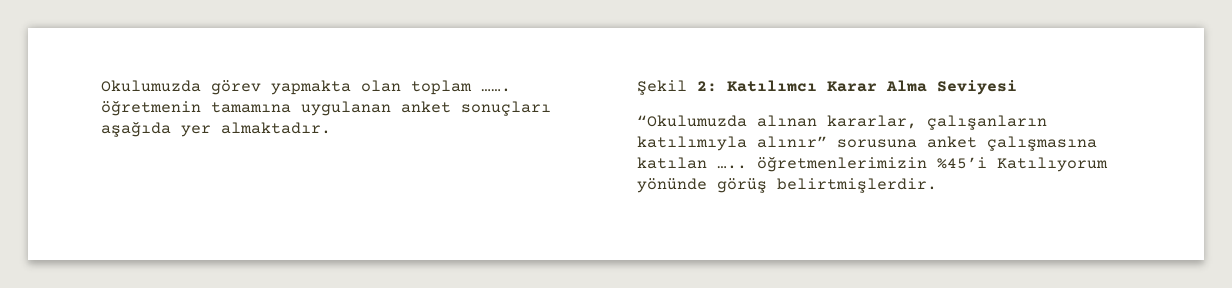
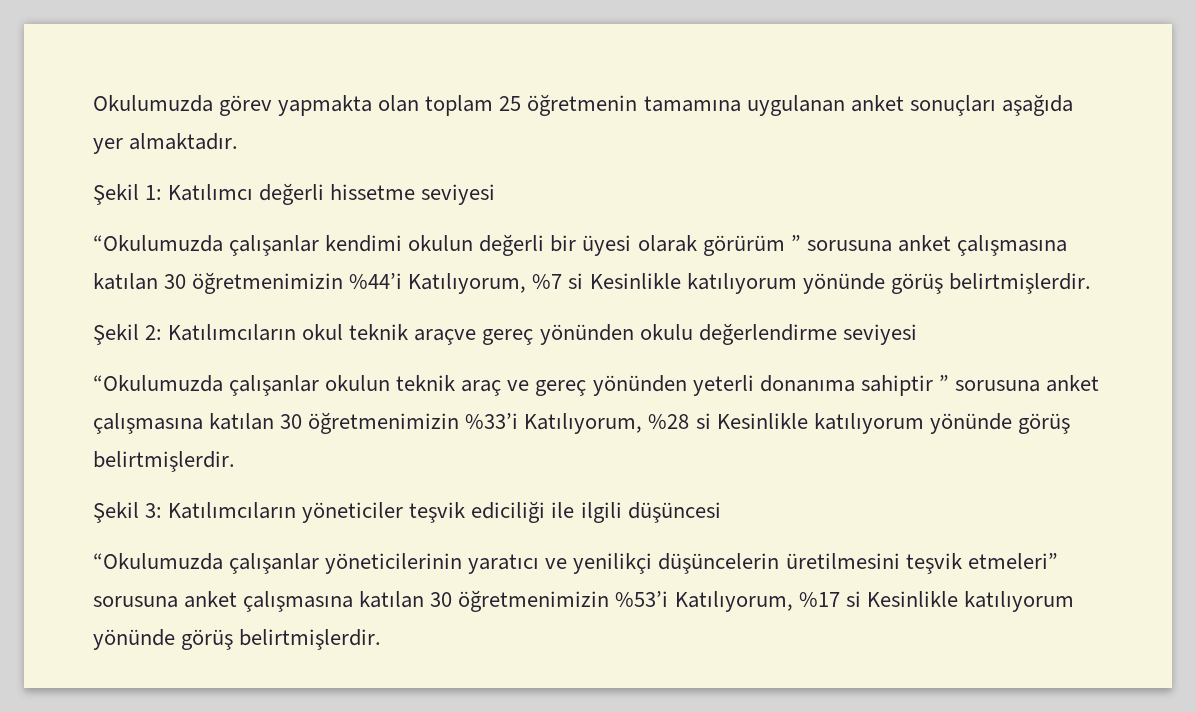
- Okulumuzda görev yapmakta olan toplam ……. öğretmenin tamamına uygulanan anket sonuçları aşağıda yer almaktadır.
+ Okulumuzda görev yapmakta olan toplam 25 öğretmenin tamamına uygulanan anket sonuçları aşağıda yer almaktadır.
- Şekil 2: Katılımcı Karar Alma Seviyesi
- “Okulumuzda alınan kararlar, çalışanların katılımıyla alınır” sorusuna anket çalışmasına katılan ….. öğretmenlerimizin %45’i Katılıyorum yönünde görüş belirtmişlerdir.
+ Şekil 1: Katılımcı değerli hissetme seviyesi
+ “Okulumuzda çalışanlar kendimi okulun değerli bir üyesi olarak görürüm ” sorusuna anket çalışmasına katılan 30 öğretmenimizin %44’i Katılıyorum, %7 si Kesinlikle katılıyorum yönünde görüş belirtmişlerdir.
+ Şekil 2: Katılımcıların okul teknik araçve gereç yönünden okulu değerlendirme seviyesi
+ “Okulumuzda çalışanlar okulun teknik araç ve gereç yönünden yeterli donanıma sahiptir ” sorusuna anket çalışmasına katılan 30 öğretmenimizin %33’i Katılıyorum, %28 si Kesinlikle katılıyorum yönünde görüş belirtmişlerdir.
+ Şekil 3: Katılımcıların yöneticiler teşvik ediciliği ile ilgili düşüncesi
+ “Okulumuzda çalışanlar yöneticilerinin yaratıcı ve yenilikçi düşüncelerin üretilmesini teşvik etmeleri” sorusuna anket çalışmasına katılan 30 öğretmenimizin %53’i Katılıyorum, %17 si Kesinlikle katılıyorum yönünde görüş belirtmişlerdir.

